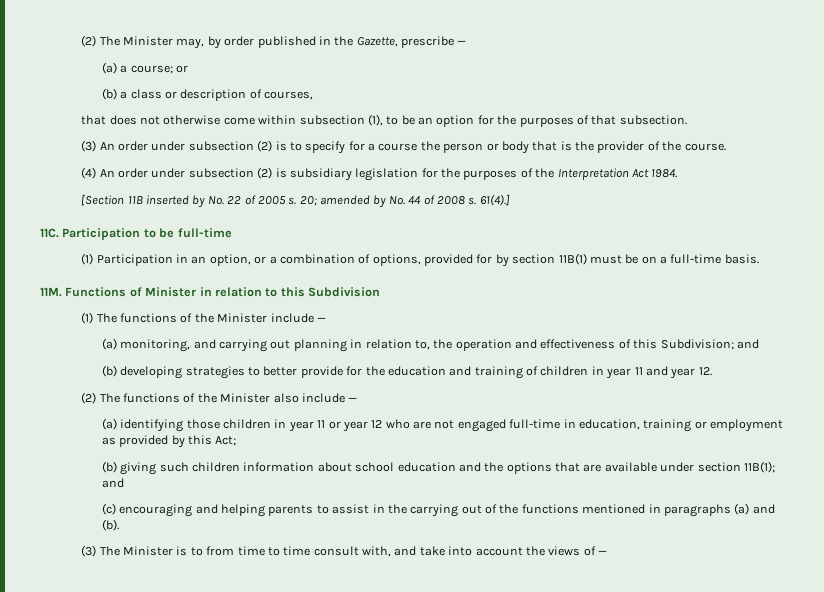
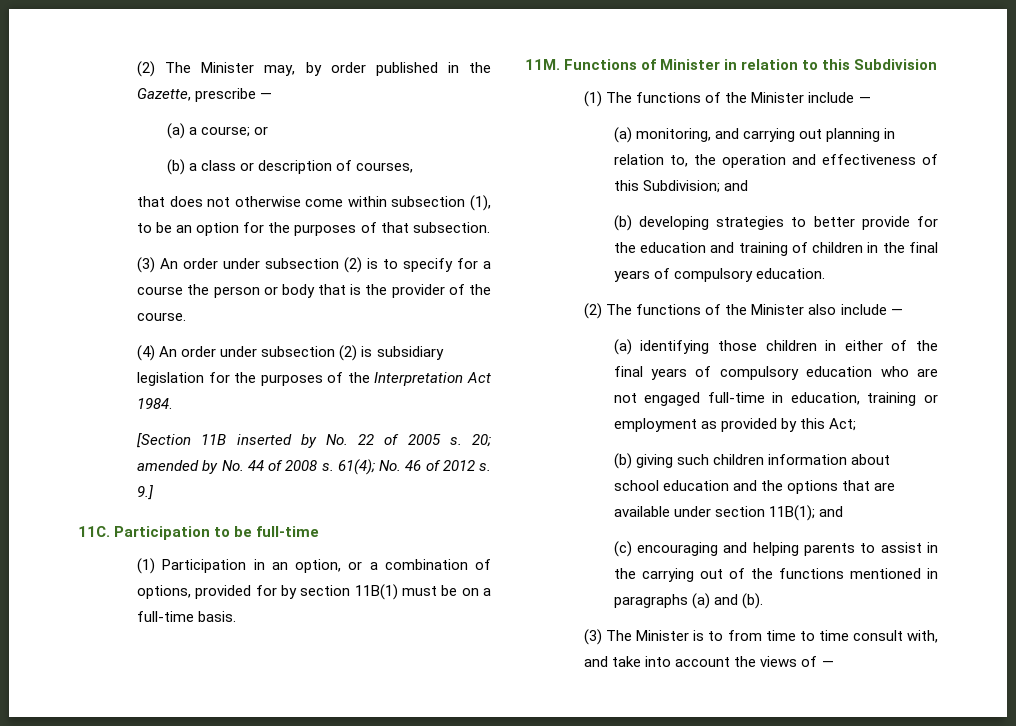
- 61(4).]
+ 61(4); No. 46 of 2012 s. 9.]
- (b) developing strategies to better provide for the education and training of children in year 11 and year 12.
+ (b) developing strategies to better provide for the education and training of children in the final years of compulsory education.
- (a) identifying those children in year 11 or year 12 who are not engaged full-time in education, training or employment as provided by this Act;
+ (a) identifying those children in either of the final years of compulsory education who are not engaged full-time in education, training or employment as provided by this Act;

